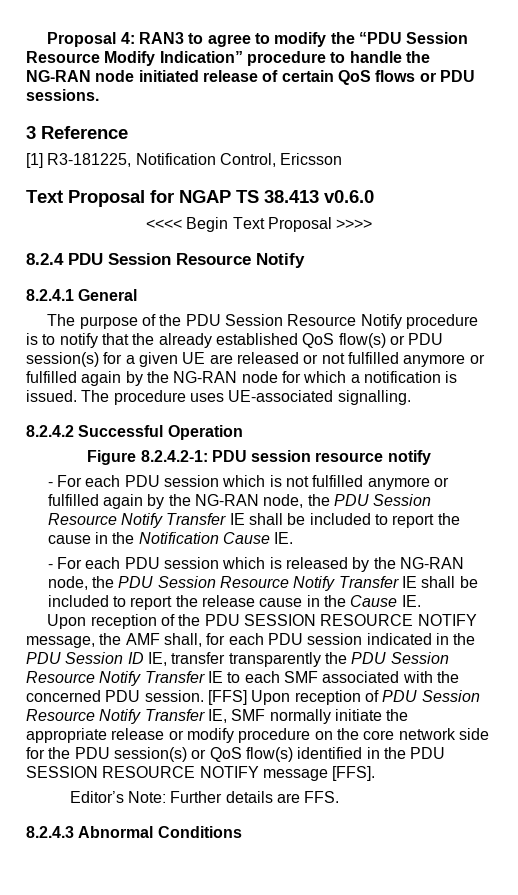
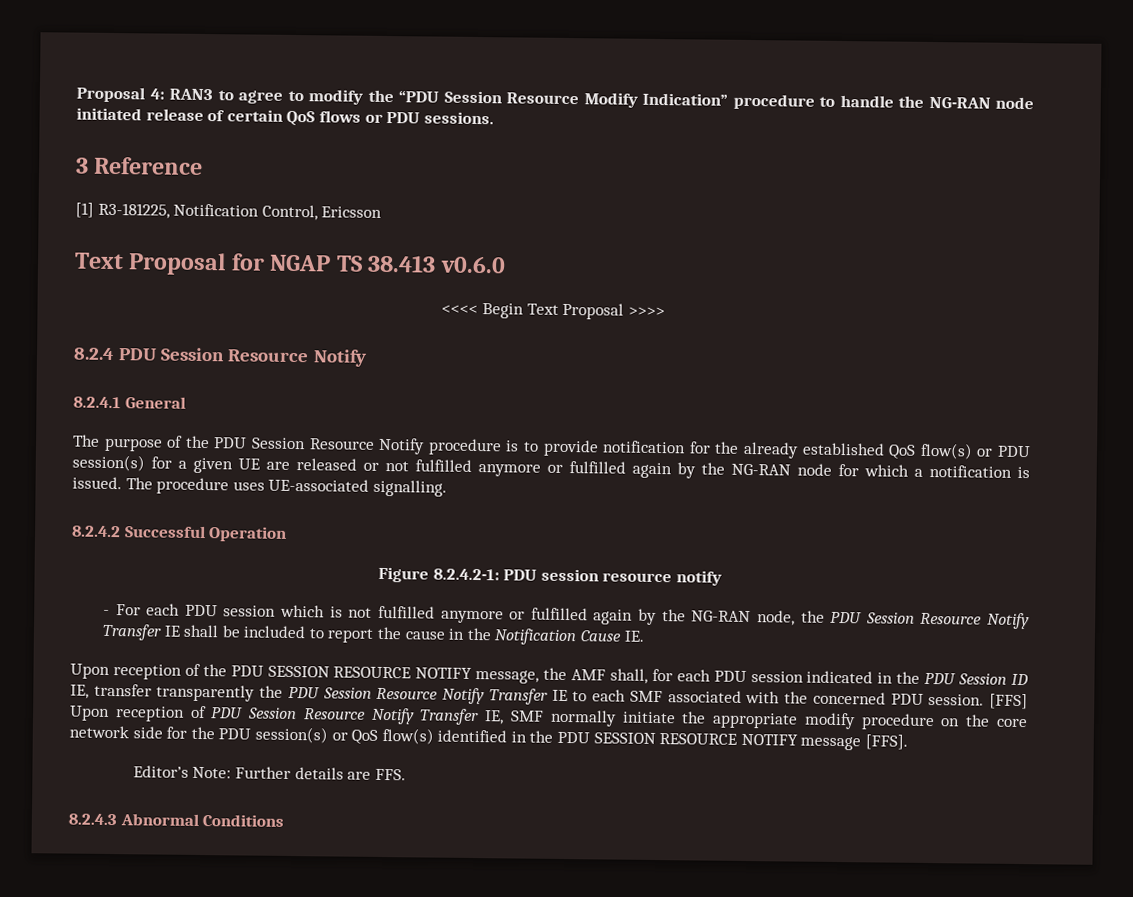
- The purpose of the PDU Session Resource Notify procedure is to notify that the already established QoS flow(s) or PDU session(s) for a given UE are released or not fulfilled anymore or fulfilled again by the NG-RAN node for which a notification is issued.
+ The purpose of the PDU Session Resource Notify procedure is to provide notification for the already established QoS flow(s) or PDU session(s) for a given UE are released or not fulfilled anymore or fulfilled again by the NG-RAN node for which a notification is issued.
- - For each PDU session which is released by the NG-RAN node, the PDU Session Resource Notify Transfer IE shall be included to report the release cause in the Cause IE.
- [FFS] Upon reception of PDU Session Resource Notify Transfer IE, SMF normally initiate the appropriate release or modify procedure on the core network side for the PDU session(s) or QoS flow(s) identified in the PDU SESSION RESOURCE NOTIFY message [FFS].
+ [FFS] Upon reception of PDU Session Resource Notify Transfer IE, SMF normally initiate the appropriate modify procedure on the core network side for the PDU session(s) or QoS flow(s) identified in the PDU SESSION RESOURCE NOTIFY message [FFS].

